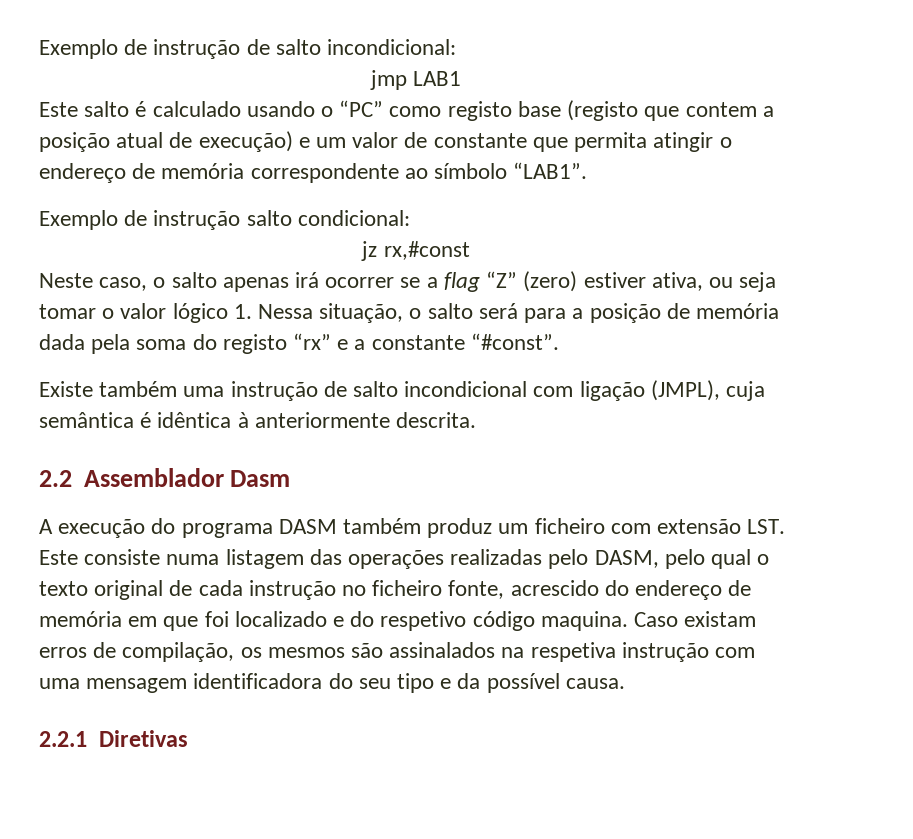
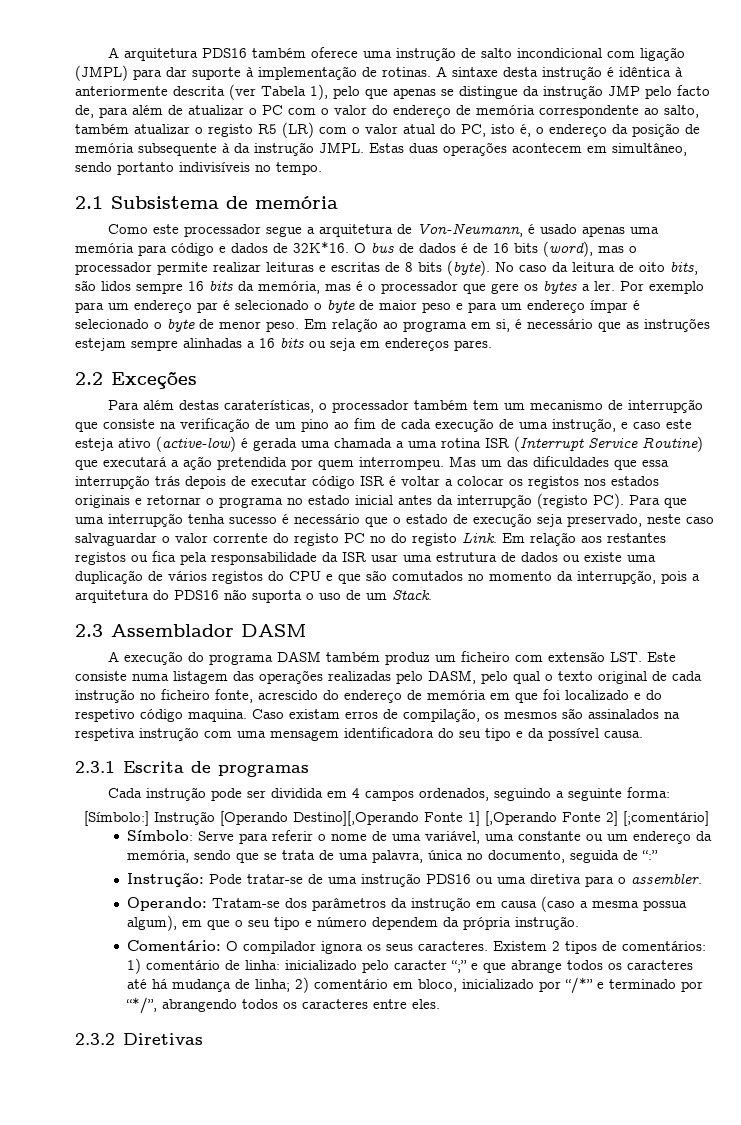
- Exemplo de instrução de salto incondicional:
- jmp LAB1
- Este salto é calculado usando o “PC” como registo base (registo que contem a posição atual de execução) e um valor de constante que permita atingir o endereço de memória correspondente ao símbolo “LAB1”.
- Exemplo de instrução salto condicional:
- jz rx,#const
- Neste caso, o salto apenas irá ocorrer se a flag “Z” (zero) estiver ativa, ou seja tomar o valor lógico 1. Nessa situação, o salto será para a posição de memória dada pela soma do registo “rx” e a constante “#const”.
- Existe também uma instrução de salto incondicional com ligação (JMPL), cuja semântica é idêntica à anteriormente descrita.
- 2.2 Assemblador Dasm
+ A arquitetura PDS16 também oferece uma instrução de salto incondicional com ligação (JMPL) para dar suporte à implementação de rotinas. A sintaxe desta instrução é idêntica à anteriormente descrita (ver Tabela 1), pelo que apenas se distingue da instrução JMP pelo facto de, para além de atualizar o PC com o valor do endereço de memória correspondente ao salto, também atualizar o registo R5 (LR) com o valor atual do PC, isto é, o endereço da posição de memória subsequente à da instrução JMPL. Estas duas operações acontecem em simultâneo, sendo portanto indivisíveis no tempo.
+ 2.1 Subsistema de memória
+ Como este processador segue a arquitetura de Von-Neumann, é usado apenas uma memória para código e dados de 32K*16. O bus de dados é de 16 bits (word), mas o processador permite realizar leituras e escritas de 8 bits (byte). No caso da leitura de oito bits, são lidos sempre 16 bits da memória, mas é o processador que gere os bytes a ler. Por exemplo para um endereço par é selecionado o byte de maior peso e para um endereço ímpar é selecionado o byte de menor peso. Em relação ao programa em si, é necessário que as instruções estejam sempre alinhadas a 16 bits ou seja em endereços pares.
+ 2.2 Exceções
+ Para além destas caraterísticas, o processador também tem um mecanismo de interrupção que consiste na verificação de um pino ao fim de cada execução de uma instrução, e caso este esteja ativo (active-low) é gerada uma chamada a uma rotina ISR (Interrupt Service Routine) que executará a ação pretendida por quem interrompeu. Mas um das dificuldades que essa interrupção trás depois de executar código ISR é voltar a colocar os registos nos estados originais e retornar o programa no estado inicial antes da interrupção (registo PC). Para que uma interrupção tenha sucesso é necessário que o estado de execução seja preservado, neste caso salvaguardar o valor corrente do registo PC no do registo Link. Em relação aos restantes registos ou fica pela responsabilidade da ISR usar uma estrutura de dados ou existe uma duplicação de vários registos do CPU e que são comutados no momento da interrupção, pois a arquitetura do PDS16 não suporta o uso de um Stack.
+ 2.3 Assemblador DASM
- 2.2.1 Diretivas
+ 2.3.1 Escrita de programas
+ Cada instrução pode ser dividida em 4 campos ordenados, seguindo a seguinte forma:
+ [Símbolo:] Instrução [Operando Destino][,Operando Fonte 1] [,Operando Fonte 2] [;comentário]
+ Símbolo: Serve para referir o nome de uma variável, uma constante ou um endereço da memória, sendo que se trata de uma palavra, única no documento, seguida de “:”
+ Instrução: Pode tratar-se de uma instrução PDS16 ou uma diretiva para o assembler.
+ Operando: Tratam-se dos parâmetros da instrução em causa (caso a mesma possua algum), em que o seu tipo e número dependem da própria instrução.
+ Comentário: O compilador ignora os seus caracteres. Existem 2 tipos de comentários: 1) comentário de linha: inicializado pelo caracter “;” e que abrange todos os caracteres até há mudança de linha; 2) comentário em bloco, inicializado por “/*” e terminado por “*/”, abrangendo todos os caracteres entre eles.
+ 2.3.2 Diretivas

